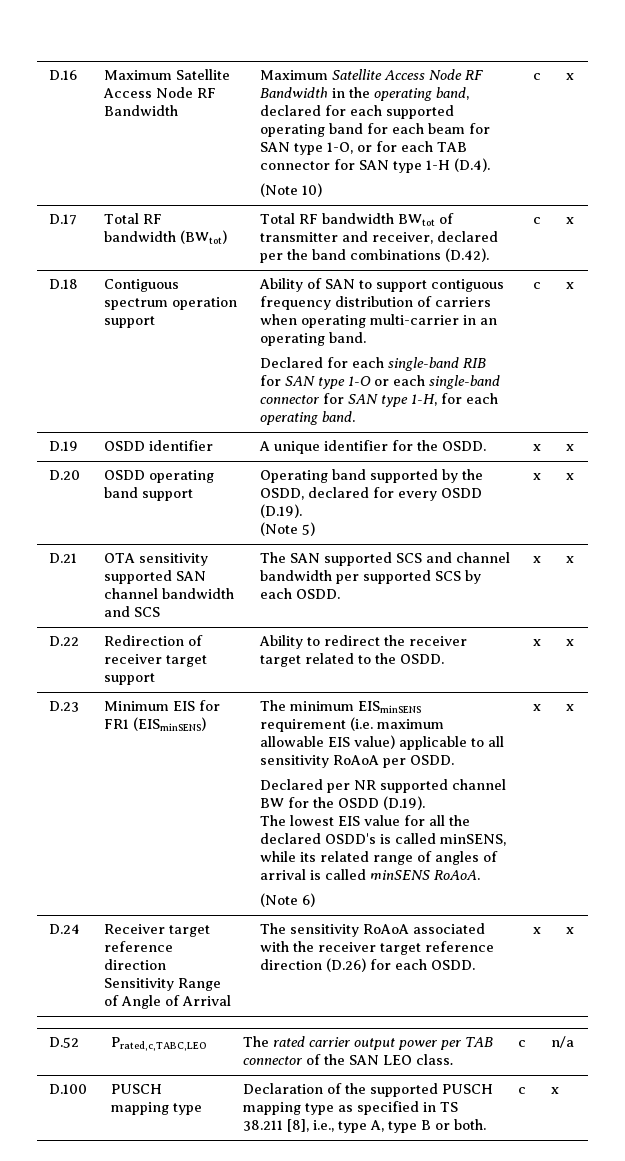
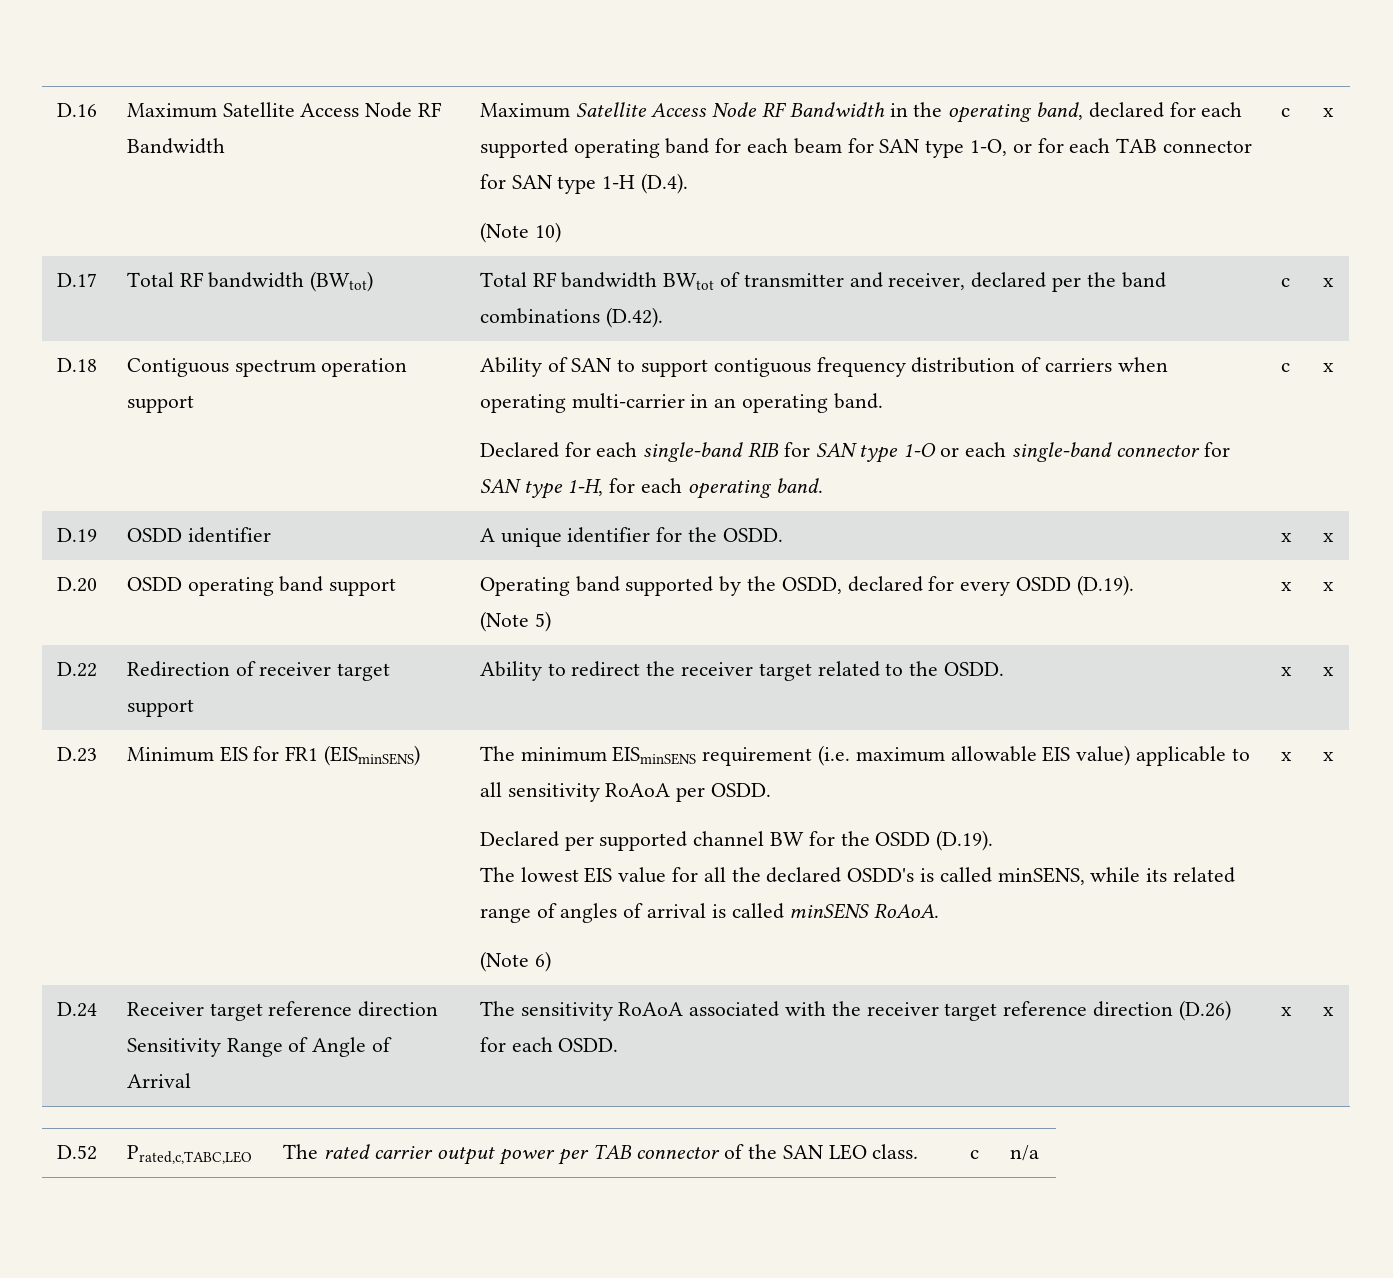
- D.21 | OTA sensitivity supported SAN channel bandwidth and SCS | The SAN supported SCS and channel bandwidth per supported SCS by each OSDD. | x | x
- Declared per NR supported channel BW for the OSDD (D.19).
+ Declared per supported channel BW for the OSDD (D.19).
- D.100 | PUSCH mapping type | Declaration of the supported PUSCH mapping type as specified in TS 38.211 [8], i.e., type A, type B or both. | c | x

